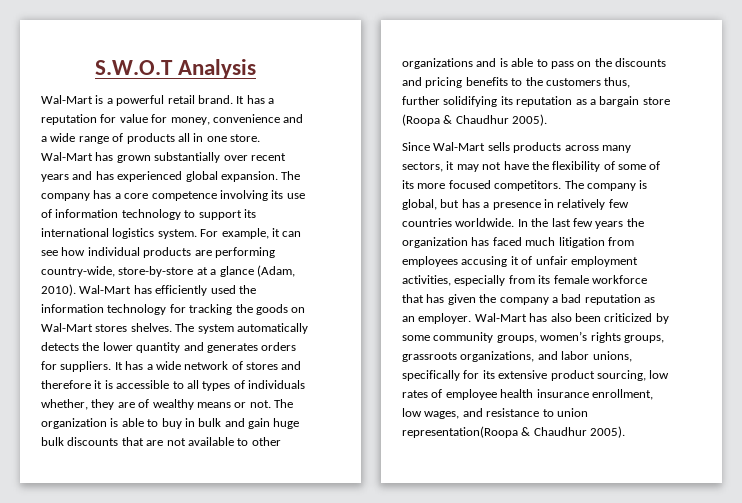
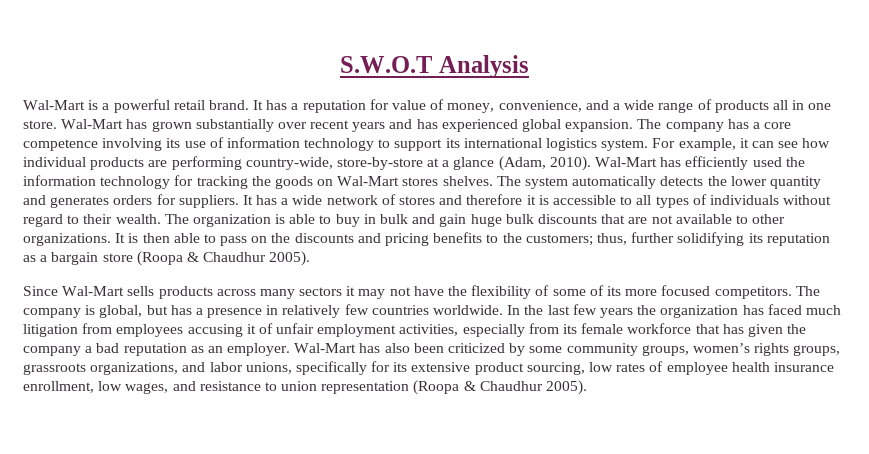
- It has a reputation for value for money, convenience and a wide range of products all in one store.
+ It has a reputation for value of money, convenience, and a wide range of products all in one store.
- It has a wide network of stores and therefore it is accessible to all types of individuals whether, they are of wealthy means or not.
+ It has a wide network of stores and therefore it is accessible to all types of individuals without regard to their wealth.
- The organization is able to buy in bulk and gain huge bulk discounts that are not available to other organizations and is able to pass on the discounts and pricing benefits to the customers thus, further solidifying its reputation as a bargain store (Roopa & Chaudhur 2005).
+ The organization is able to buy in bulk and gain huge bulk discounts that are not available to other organizations. It is then able to pass on the discounts and pricing benefits to the customers; thus, further solidifying its reputation as a bargain store (Roopa & Chaudhur 2005).
- Since Wal-Mart sells products across many sectors, it may not have the flexibility of some of its more focused competitors.
+ Since Wal-Mart sells products across many sectors it may not have the flexibility of some of its more focused competitors.
- Wal-Mart has also been criticized by some community groups, women’s rights groups, grassroots organizations, and labor unions, specifically for its extensive product sourcing, low rates of employee health insurance enrollment, low wages, and resistance to union representation(Roopa & Chaudhur 2005).
+ Wal-Mart has also been criticized by some community groups, women’s rights groups, grassroots organizations, and labor unions, specifically for its extensive product sourcing, low rates of employee health insurance enrollment, low wages, and resistance to union representation (Roopa & Chaudhur 2005).

